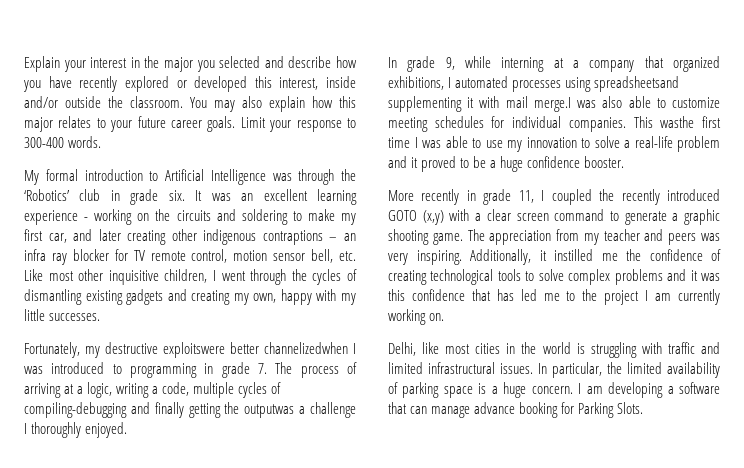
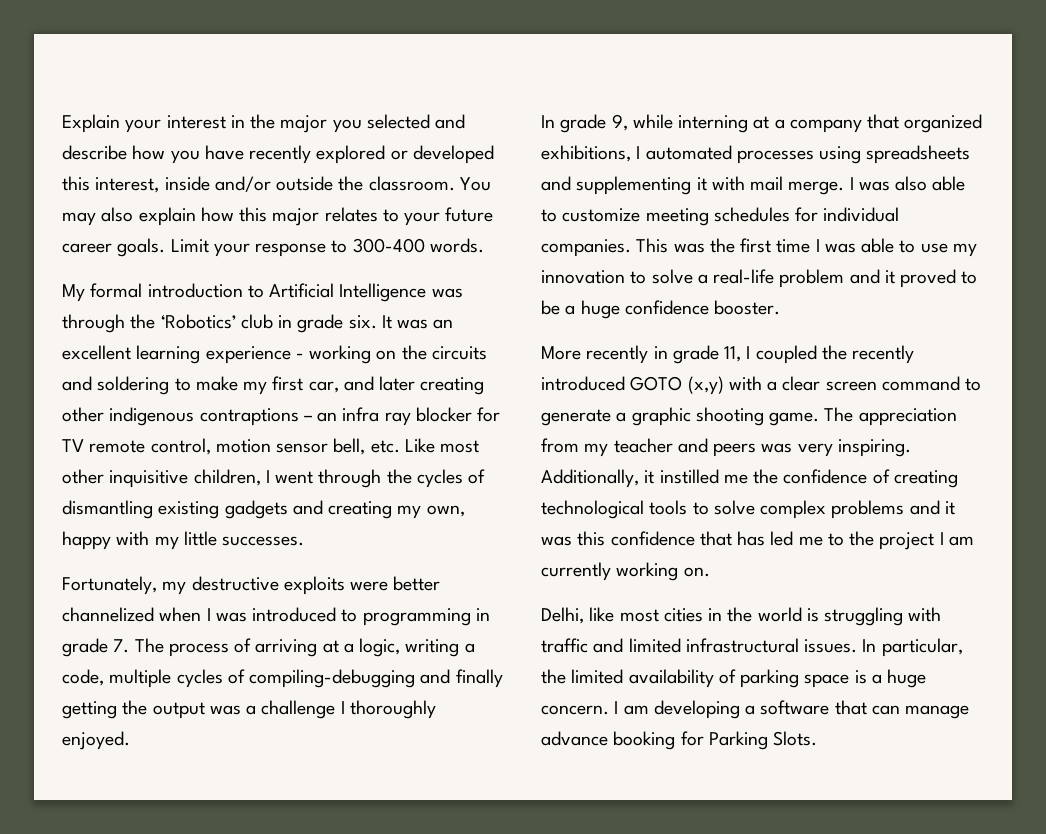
- Fortunately, my destructive exploitswere better channelizedwhen I was introduced to programming in grade 7. The process of arriving at a logic, writing a code, multiple cycles of compiling-debugging and finally getting the outputwas a challenge I thoroughly enjoyed.
+ Fortunately, my destructive exploits were better channelized when I was introduced to programming in grade 7. The process of arriving at a logic, writing a code, multiple cycles of compiling-debugging and finally getting the output was a challenge I thoroughly enjoyed.
- In grade 9, while interning at a company that organized exhibitions, I automated processes using spreadsheetsand supplementing it with mail merge.I was also able to customize meeting schedules for individual companies.
+ In grade 9, while interning at a company that organized exhibitions, I automated processes using spreadsheets and supplementing it with mail merge. I was also able to customize meeting schedules for individual companies.
- This wasthe first time I was able to use my innovation to solve a real-life problem and it proved to be a huge confidence booster.
+ This was the first time I was able to use my innovation to solve a real-life problem and it proved to be a huge confidence booster.

